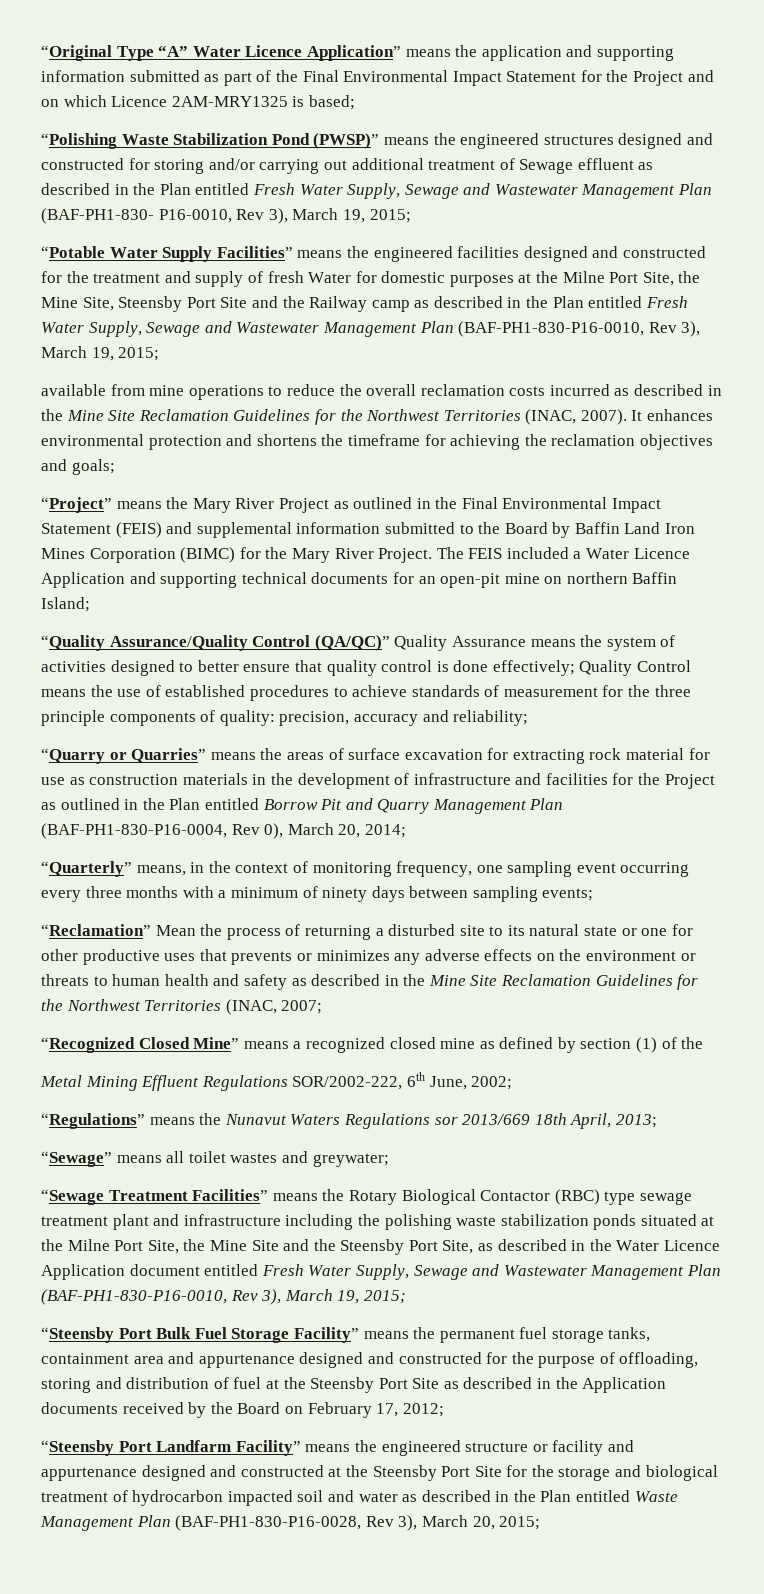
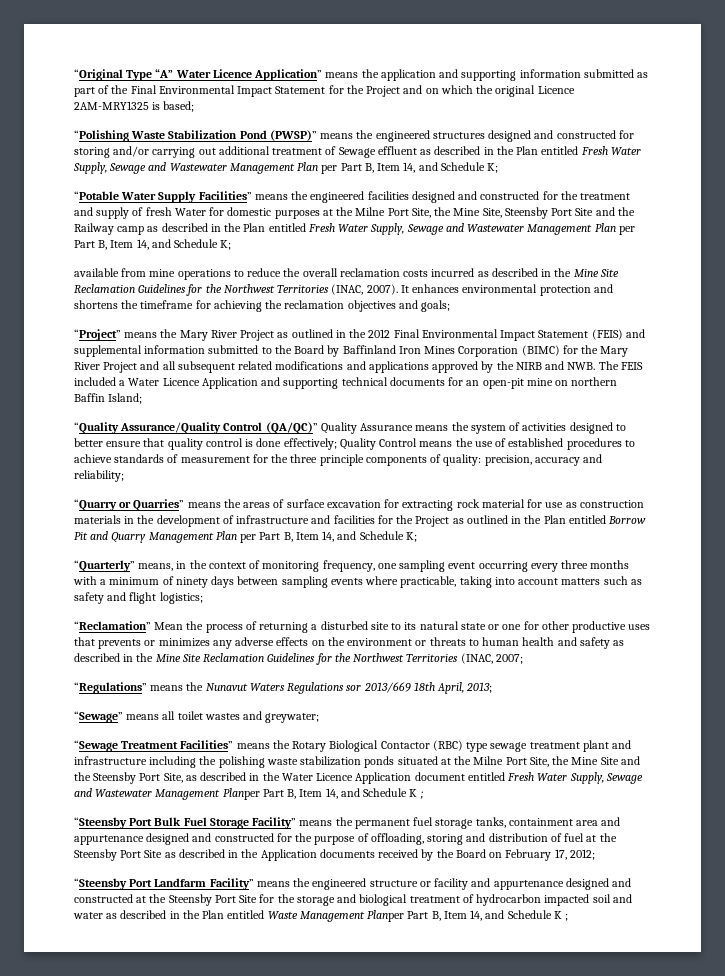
- “Original Type “A” Water Licence Application” means the application and supporting information submitted as part of the Final Environmental Impact Statement for the Project and on which Licence 2AM-MRY1325 is based;
+ “Original Type “A” Water Licence Application” means the application and supporting information submitted as part of the Final Environmental Impact Statement for the Project and on which the original Licence 2AM-MRY1325 is based;
- “Polishing Waste Stabilization Pond (PWSP)” means the engineered structures designed and constructed for storing and/or carrying out additional treatment of Sewage effluent as described in the Plan entitled Fresh Water Supply, Sewage and Wastewater Management Plan (BAF-PH1-830- P16-0010, Rev 3), March 19, 2015;
+ “Polishing Waste Stabilization Pond (PWSP)” means the engineered structures designed and constructed for storing and/or carrying out additional treatment of Sewage effluent as described in the Plan entitled Fresh Water Supply, Sewage and Wastewater Management Plan per Part B, Item 14, and Schedule K;
- “Potable Water Supply Facilities” means the engineered facilities designed and constructed for the treatment and supply of fresh Water for domestic purposes at the Milne Port Site, the Mine Site, Steensby Port Site and the Railway camp as described in the Plan entitled Fresh Water Supply, Sewage and Wastewater Management Plan (BAF-PH1-830-P16-0010, Rev 3), March 19, 2015;
+ “Potable Water Supply Facilities” means the engineered facilities designed and constructed for the treatment and supply of fresh Water for domestic purposes at the Milne Port Site, the Mine Site, Steensby Port Site and the Railway camp as described in the Plan entitled Fresh Water Supply, Sewage and Wastewater Management Plan per Part B, Item 14, and Schedule K;
- “Project” means the Mary River Project as outlined in the Final Environmental Impact Statement (FEIS) and supplemental information submitted to the Board by Baffin Land Iron Mines Corporation (BIMC) for the Mary River Project. The FEIS included a Water Licence Application and supporting technical documents for an open-pit mine on northern Baffin Island;
+ “Project” means the Mary River Project as outlined in the 2012 Final Environmental Impact Statement (FEIS) and supplemental information submitted to the Board by Baffinland Iron Mines Corporation (BIMC) for the Mary River Project and all subsequent related modifications and applications approved by the NIRB and NWB. The FEIS included a Water Licence Application and supporting technical documents for an open-pit mine on northern Baffin Island;
- “Quarry or Quarries” means the areas of surface excavation for extracting rock material for use as construction materials in the development of infrastructure and facilities for the Project as outlined in the Plan entitled Borrow Pit and Quarry Management Plan (BAF-PH1-830-P16-0004, Rev 0), March 20, 2014;
+ “Quarry or Quarries” means the areas of surface excavation for extracting rock material for use as construction materials in the development of infrastructure and facilities for the Project as outlined in the Plan entitled Borrow Pit and Quarry Management Plan per Part B, Item 14, and Schedule K;
- “Quarterly” means, in the context of monitoring frequency, one sampling event occurring every three months with a minimum of ninety days between sampling events;
+ “Quarterly” means, in the context of monitoring frequency, one sampling event occurring every three months with a minimum of ninety days between sampling events where practicable, taking into account matters such as safety and flight logistics;
- “Recognized Closed Mine” means a recognized closed mine as defined by section (1) of the
- Metal Mining Effluent Regulations SOR/2002-222, 6th June, 2002;
- “Sewage Treatment Facilities” means the Rotary Biological Contactor (RBC) type sewage treatment plant and infrastructure including the polishing waste stabilization ponds situated at the Milne Port Site, the Mine Site and the Steensby Port Site, as described in the Water Licence Application document entitled Fresh Water Supply, Sewage and Wastewater Management Plan (BAF-PH1-830-P16-0010, Rev 3), March 19, 2015;
+ “Sewage Treatment Facilities” means the Rotary Biological Contactor (RBC) type sewage treatment plant and infrastructure including the polishing waste stabilization ponds situated at the Milne Port Site, the Mine Site and the Steensby Port Site, as described in the Water Licence Application document entitled Fresh Water Supply, Sewage and Wastewater Management Planper Part B, Item 14, and Schedule K ;
- “Steensby Port Landfarm Facility” means the engineered structure or facility and appurtenance designed and constructed at the Steensby Port Site for the storage and biological treatment of hydrocarbon impacted soil and water as described in the Plan entitled Waste Management Plan (BAF-PH1-830-P16-0028, Rev 3), March 20, 2015;
+ “Steensby Port Landfarm Facility” means the engineered structure or facility and appurtenance designed and constructed at the Steensby Port Site for the storage and biological treatment of hydrocarbon impacted soil and water as described in the Plan entitled Waste Management Planper Part B, Item 14, and Schedule K ;

